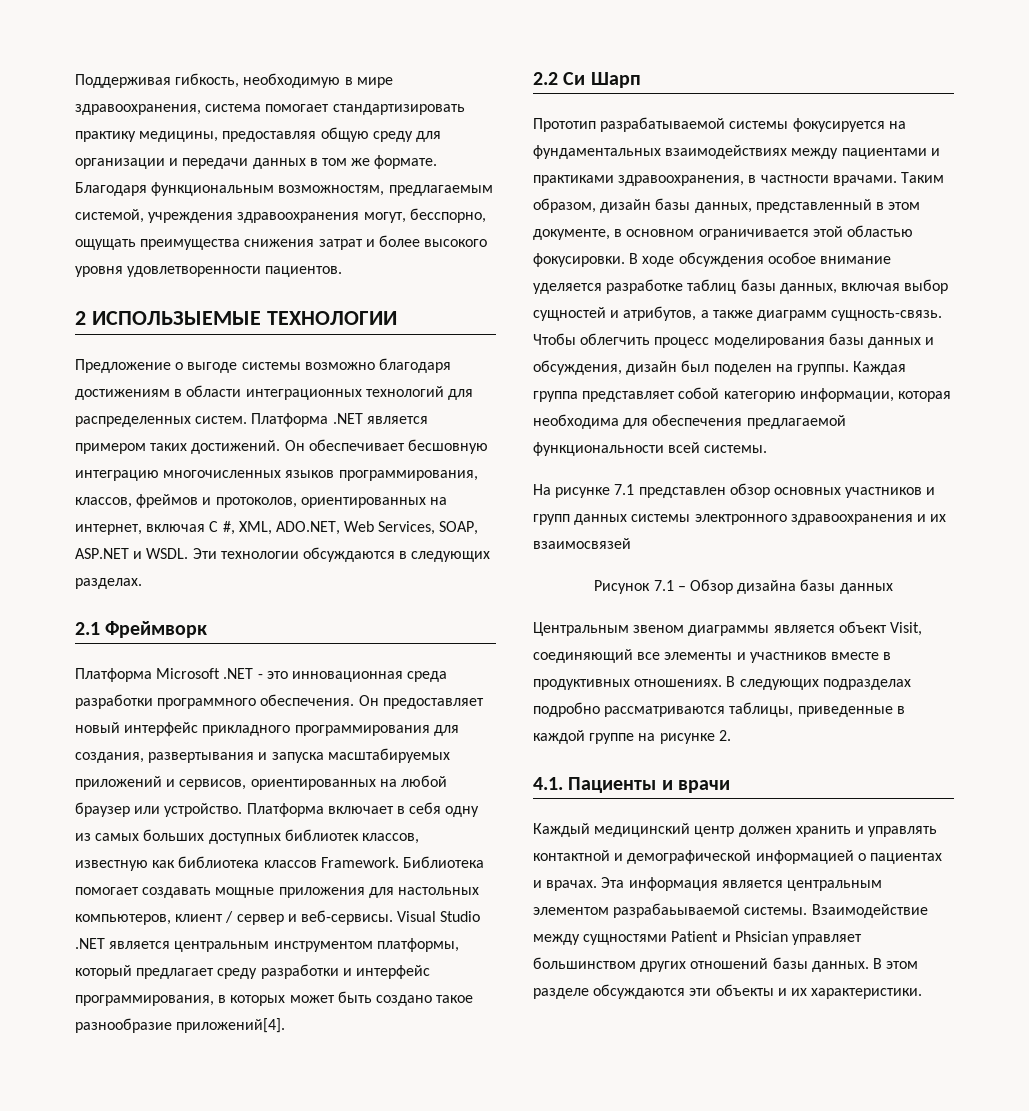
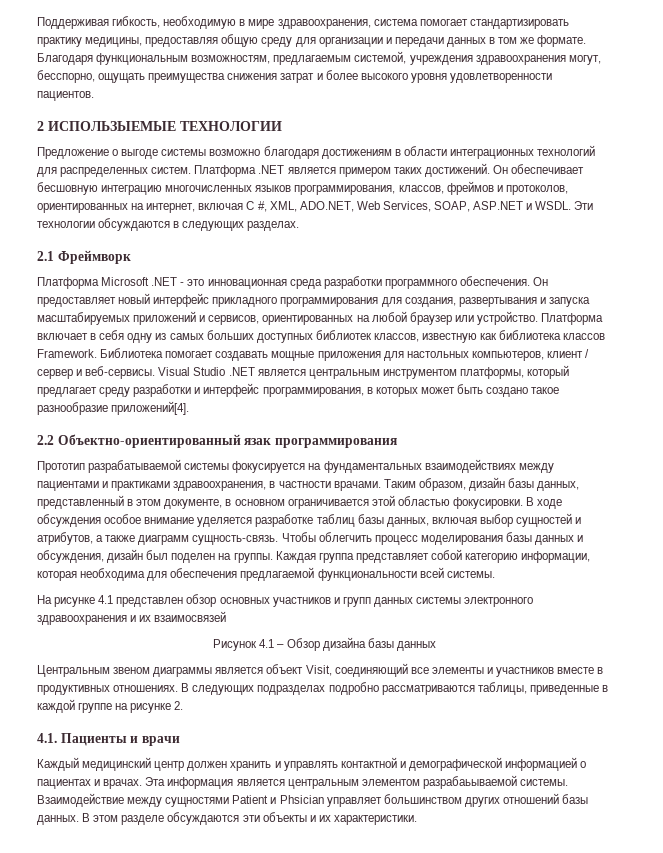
- 2.2 Си Шарп
+ 2.2 Объектно-ориентированный язак программирования
- На рисунке 7.1 представлен обзор основных участников и групп данных системы электронного здравоохранения и их взаимосвязей
+ На рисунке 4.1 представлен обзор основных участников и групп данных системы электронного здравоохранения и их взаимосвязей
- Рисунок 7.1 – Обзор дизайна базы данных
+ Рисунок 4.1 – Обзор дизайна базы данных

